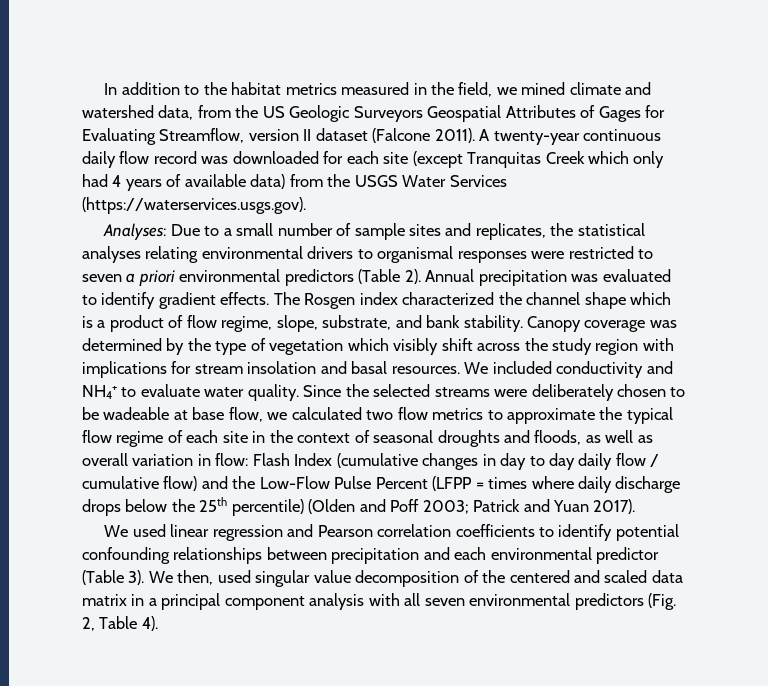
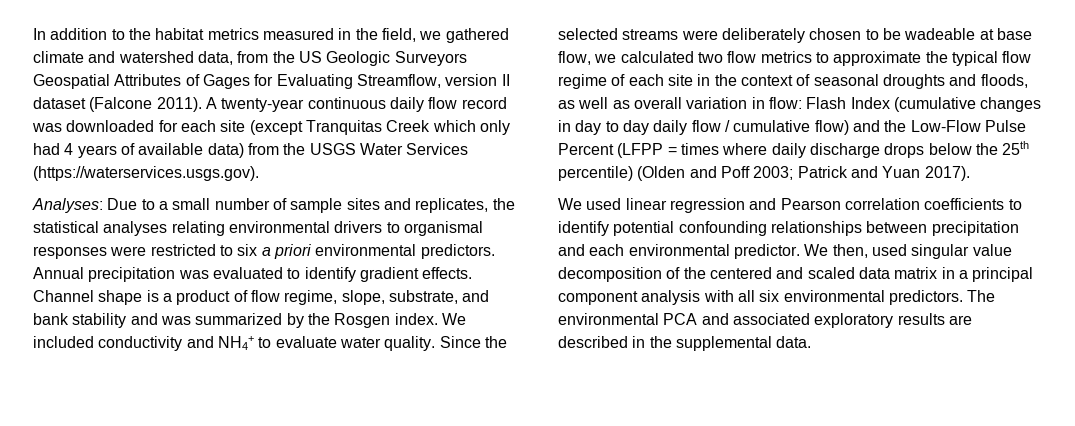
- In addition to the habitat metrics measured in the field, we mined climate and watershed data, from the US Geologic Surveyors Geospatial Attributes of Gages for Evaluating Streamflow, version II dataset (Falcone 2011).
+ In addition to the habitat metrics measured in the field, we gathered climate and watershed data, from the US Geologic Surveyors Geospatial Attributes of Gages for Evaluating Streamflow, version II dataset (Falcone 2011).
- Analyses: Due to a small number of sample sites and replicates, the statistical analyses relating environmental drivers to organismal responses were restricted to seven a priori environmental predictors (Table 2).
+ Analyses: Due to a small number of sample sites and replicates, the statistical analyses relating environmental drivers to organismal responses were restricted to six a priori environmental predictors.
- The Rosgen index characterized the channel shape which is a product of flow regime, slope, substrate, and bank stability. Canopy coverage was determined by the type of vegetation which visibly shift across the study region with implications for stream insolation and basal resources.
+ Channel shape is a product of flow regime, slope, substrate, and bank stability and was summarized by the Rosgen index.
- We used linear regression and Pearson correlation coefficients to identify potential confounding relationships between precipitation and each environmental predictor (Table 3).
+ We used linear regression and Pearson correlation coefficients to identify potential confounding relationships between precipitation and each environmental predictor.
- We then, used singular value decomposition of the centered and scaled data matrix in a principal component analysis with all seven environmental predictors (Fig. 2, Table 4).
+ We then, used singular value decomposition of the centered and scaled data matrix in a principal component analysis with all six environmental predictors. The environmental PCA and associated exploratory results are described in the supplemental data.

